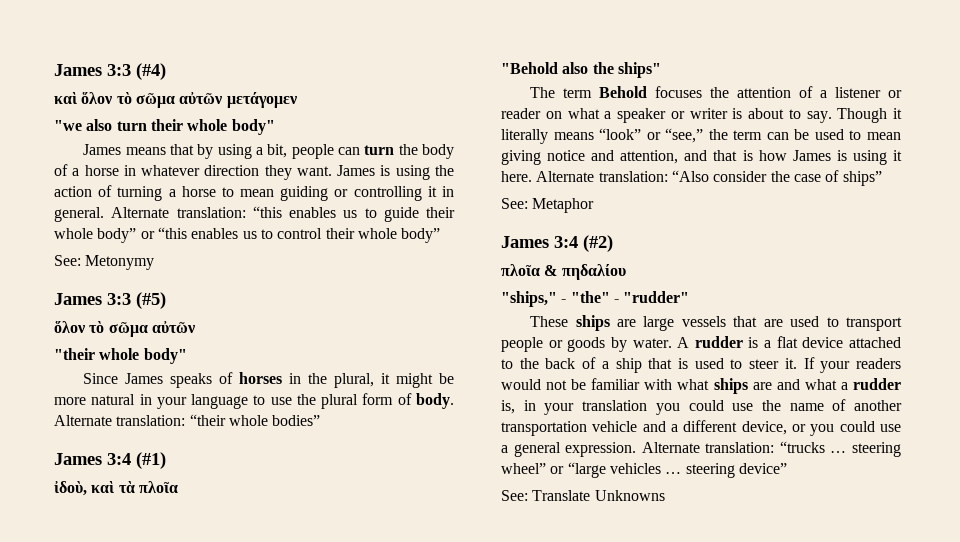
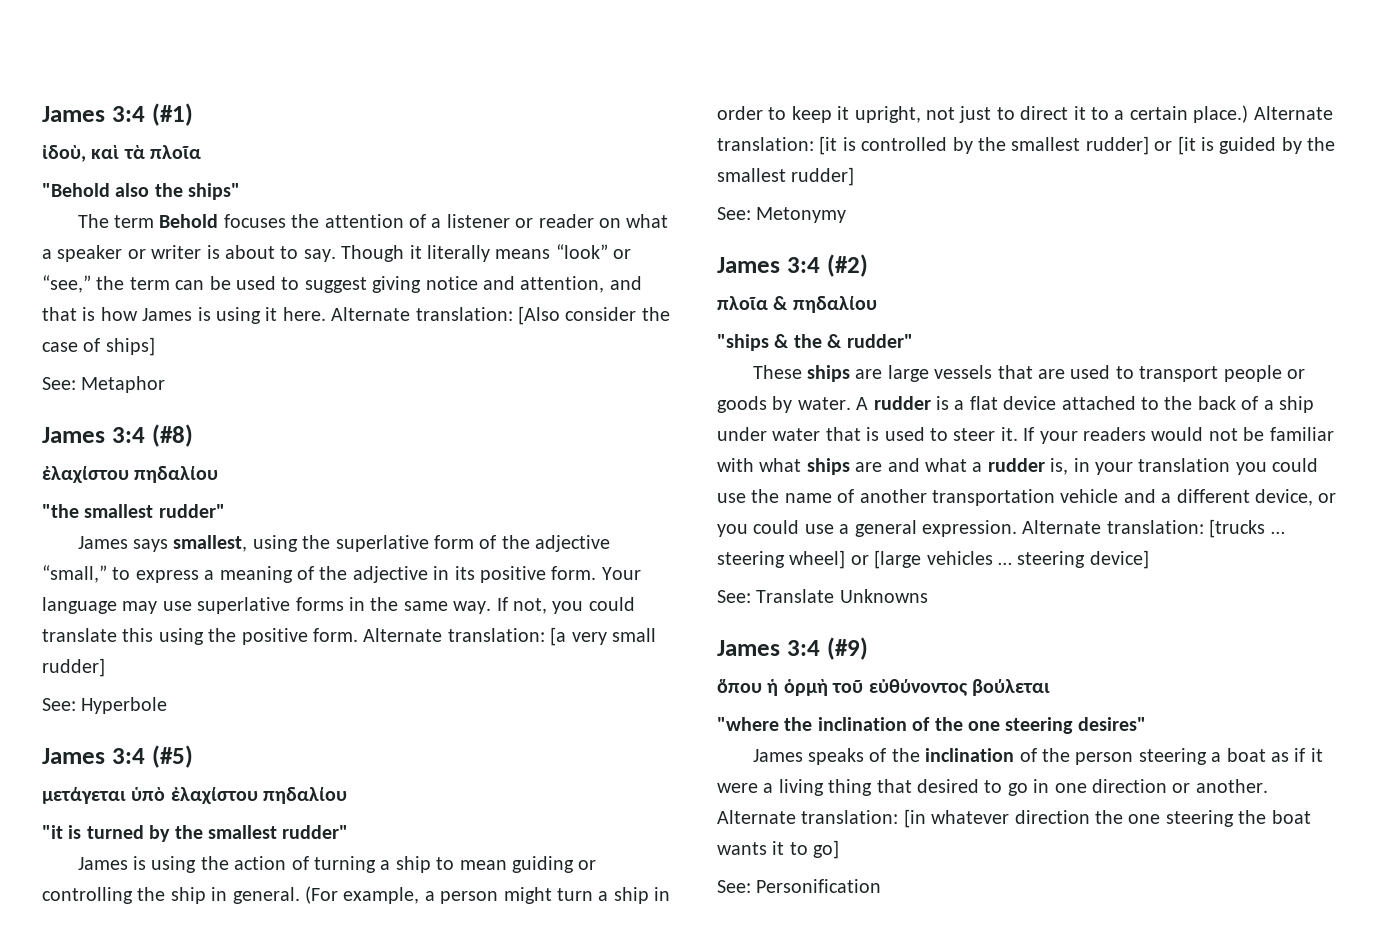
- James 3:3 (#4)
- καὶ ὅλον τὸ σῶμα αὐτῶν μετάγομεν
- "we also turn their whole body"
- James means that by using a bit, people can turn the body of a horse in whatever direction they want. James is using the action of turning a horse to mean guiding or controlling it in general. Alternate translation: “this enables us to guide their whole body” or “this enables us to control their whole body”
- See: Metonymy
- James 3:3 (#5)
- ὅλον τὸ σῶμα αὐτῶν
- "their whole body"
- Since James speaks of horses in the plural, it might be more natural in your language to use the plural form of body. Alternate translation: “their whole bodies”
- Though it literally means “look” or “see,” the term can be used to mean giving notice and attention, and that is how James is using it here.
+ Though it literally means “look” or “see,” the term can be used to suggest giving notice and attention, and that is how James is using it here.
- Alternate translation: “Also consider the case of ships”
+ Alternate translation: [Also consider the case of ships]
+ James 3:4 (#8)
+ ἐλαχίστου πηδαλίου
+ "the smallest rudder"
+ James says smallest, using the superlative form of the adjective “small,” to express a meaning of the adjective in its positive form. Your language may use superlative forms in the same way. If not, you could translate this using the positive form. Alternate translation: [a very small rudder]
+ See: Hyperbole
+ James 3:4 (#5)
+ μετάγεται ὑπὸ ἐλαχίστου πηδαλίου
+ "it is turned by the smallest rudder"
+ James is using the action of turning a ship to mean guiding or controlling the ship in general. (For example, a person might turn a ship in order to keep it upright, not just to direct it to a certain place.) Alternate translation: [it is controlled by the smallest rudder] or [it is guided by the smallest rudder]
+ See: Metonymy
- "ships," - "the" - "rudder"
+ "ships & the & rudder"
- A rudder is a flat device attached to the back of a ship that is used to steer it.
+ A rudder is a flat device attached to the back of a ship under water that is used to steer it.
- Alternate translation: “trucks … steering wheel” or “large vehicles … steering device”
+ Alternate translation: [trucks … steering wheel] or [large vehicles … steering device]
+ James 3:4 (#9)
+ ὅπου ἡ ὁρμὴ τοῦ εὐθύνοντος βούλεται
+ "where the inclination of the one steering desires"
+ James speaks of the inclination of the person steering a boat as if it were a living thing that desired to go in one direction or another. Alternate translation: [in whatever direction the one steering the boat wants it to go]
+ See: Personification

